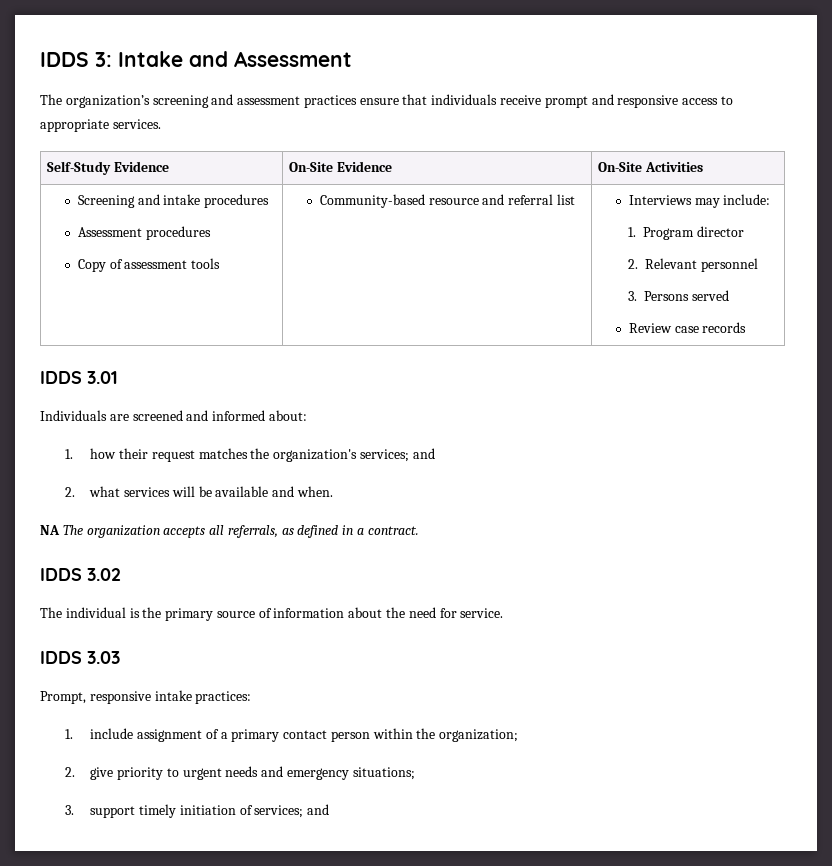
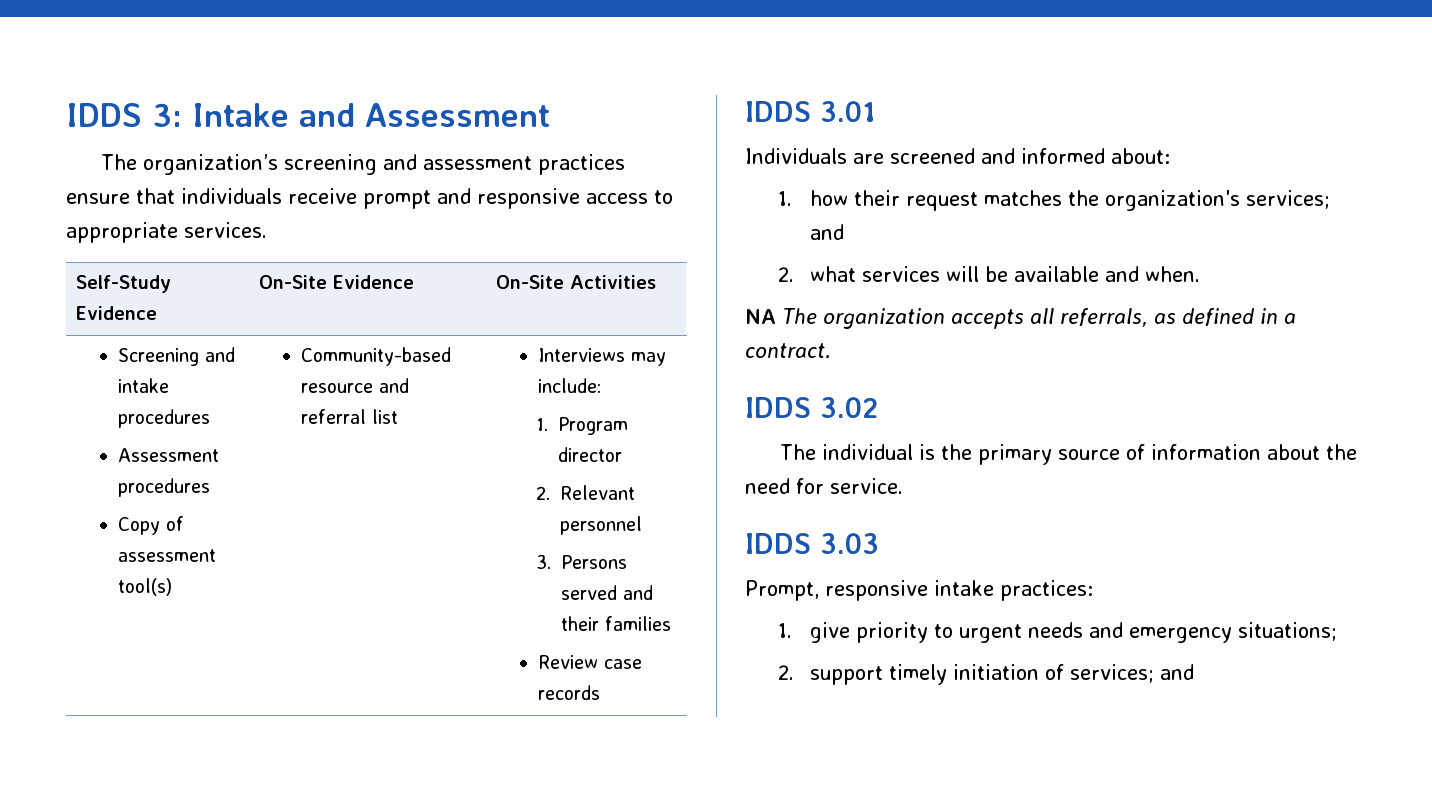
  Screening and intake procedures
  Assessment procedures
- Copy of assessment tools | Community-based resource and referral list | Interviews may include:
+ Copy of assessment tool(s) | Community-based resource and referral list | Interviews may include:
  1. Program director
  2. Relevant personnel
- 3. Persons served
+ 3. Persons served and their families
- 1. include assignment of a primary contact person within the organization;
- 2. give priority to urgent needs and emergency situations;
+ 1. give priority to urgent needs and emergency situations;
- 3. support timely initiation of services; and
+ 2. support timely initiation of services; and

